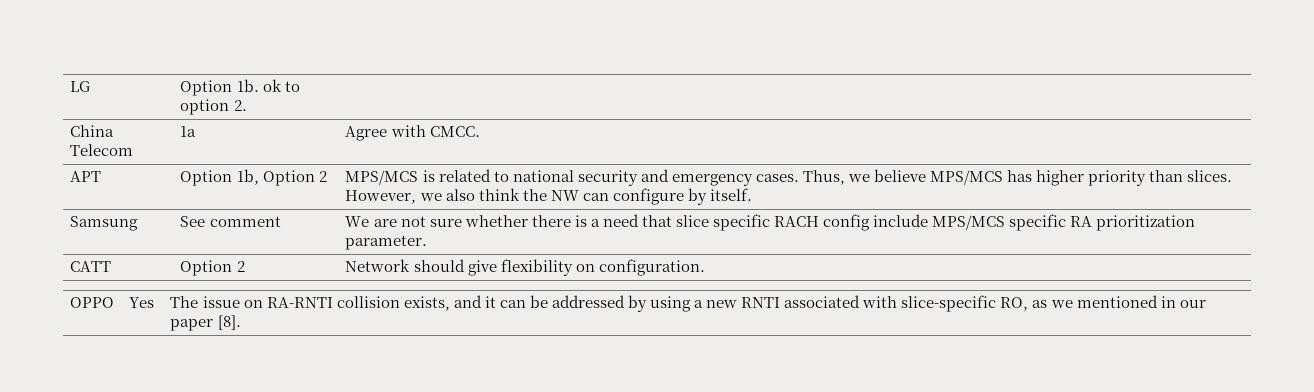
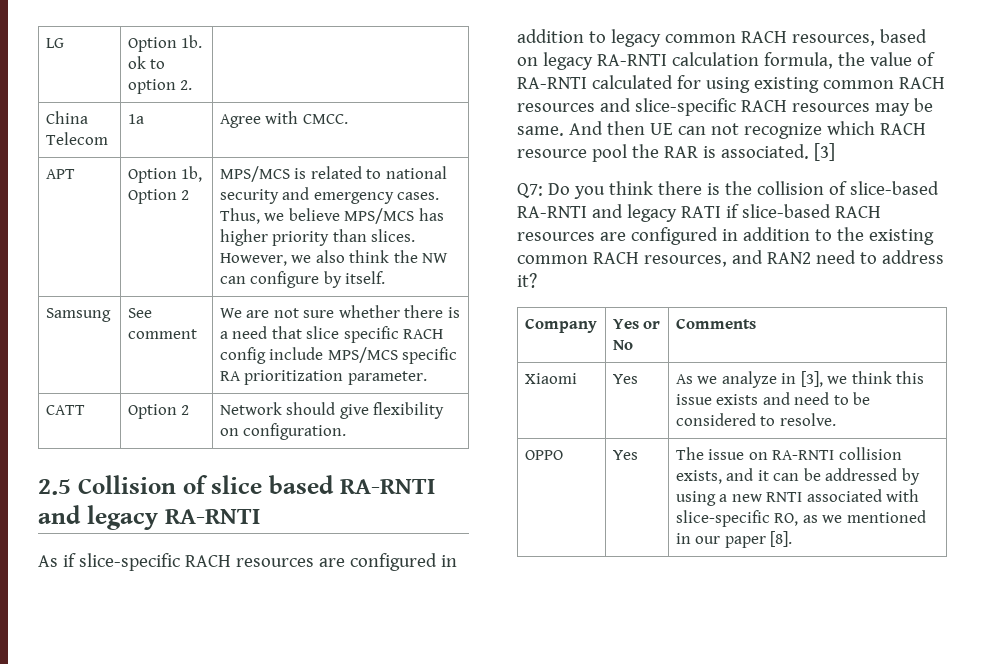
+ 2.5 Collision of slice based RA-RNTI and legacy RA-RNTI
+ As if slice-specific RACH resources are configured in addition to legacy common RACH resources, based on legacy RA-RNTI calculation formula, the value of RA-RNTI calculated for using existing common RACH resources and slice-specific RACH resources may be same. And then UE can not recognize which RACH resource pool the RAR is associated. [3]
+ Q7: Do you think there is the collision of slice-based RA-RNTI and legacy RATI if slice-based RACH resources are configured in addition to the existing common RACH resources, and RAN2 need to address it?
+ Company | Yes or No | Comments
+ Xiaomi | Yes | As we analyze in [3], we think this issue exists and need to be considered to resolve.

